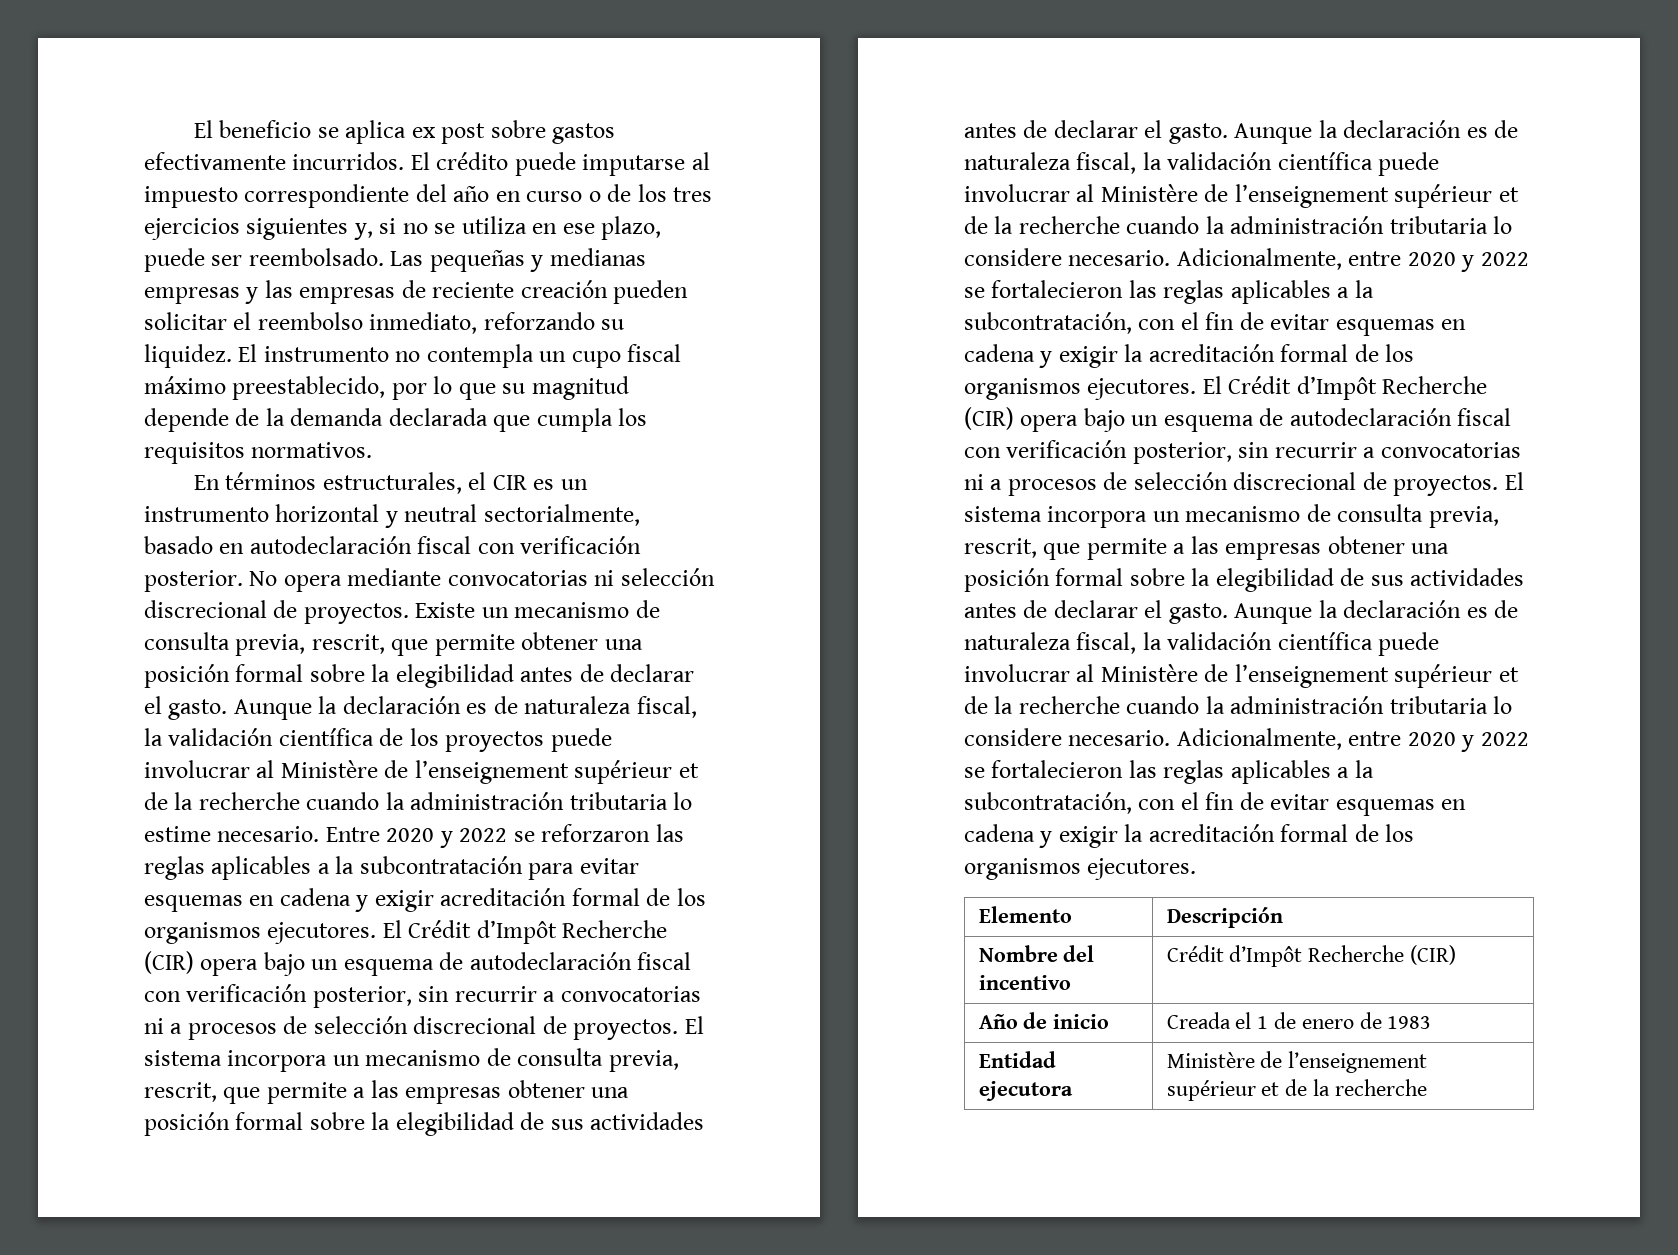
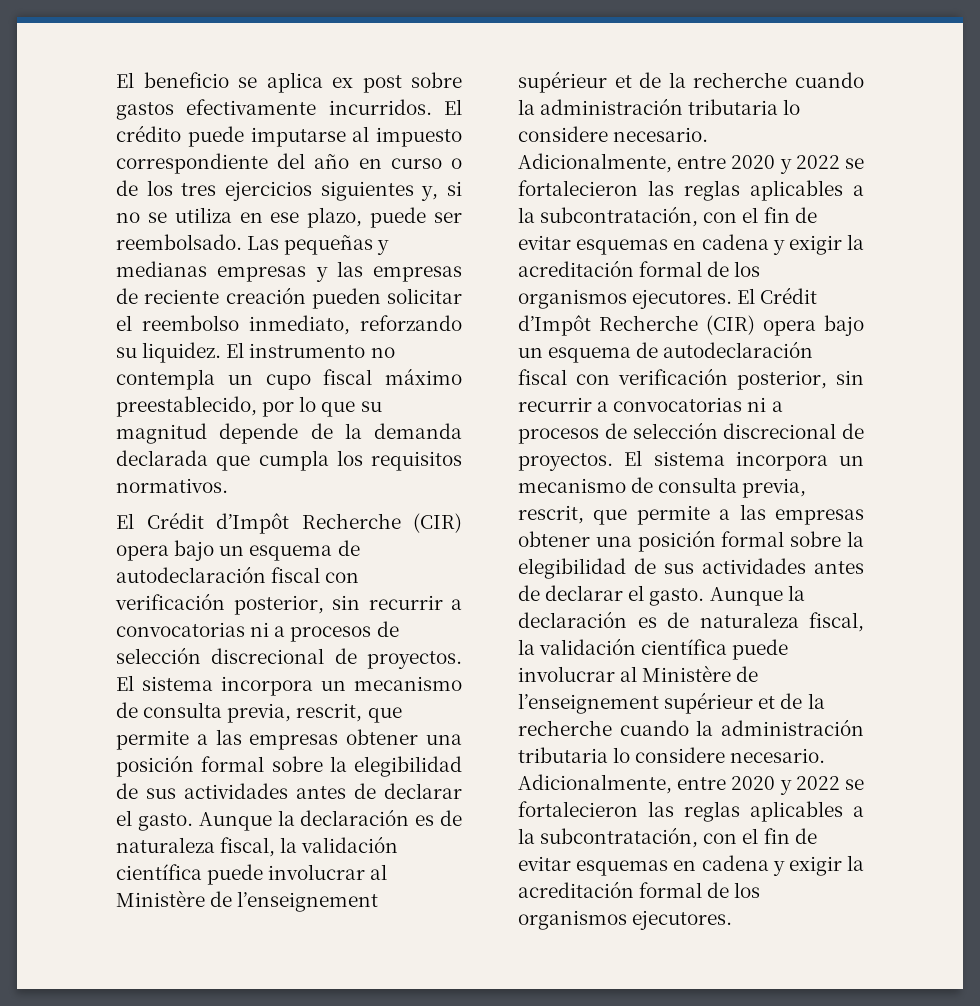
- En términos estructurales, el CIR es un instrumento horizontal y neutral sectorialmente, basado en autodeclaración fiscal con verificación posterior. No opera mediante convocatorias ni selección discrecional de proyectos. Existe un mecanismo de consulta previa, rescrit, que permite obtener una posición formal sobre la elegibilidad antes de declarar el gasto. Aunque la declaración es de naturaleza fiscal, la validación científica de los proyectos puede involucrar al Ministère de l’enseignement supérieur et de la recherche cuando la administración tributaria lo estime necesario. Entre 2020 y 2022 se reforzaron las reglas aplicables a la subcontratación para evitar esquemas en cadena y exigir acreditación formal de los organismos ejecutores.
- Elemento | Descripción
- Nombre del incentivo | Crédit d’Impôt Recherche (CIR)
- Año de inicio | Creada el 1 de enero de 1983
- Entidad ejecutora | Ministère de l’enseignement supérieur et de la recherche

